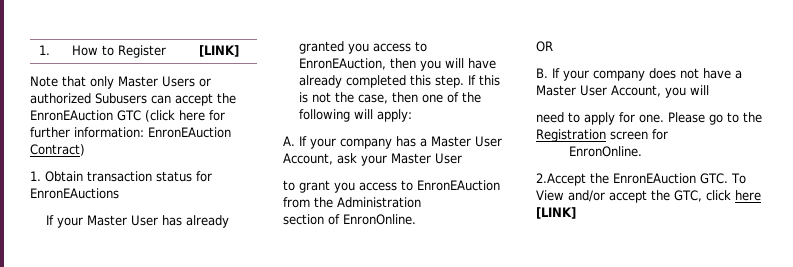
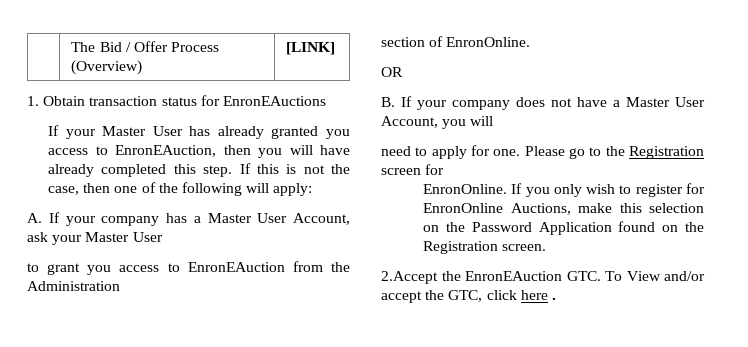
- 1. | How to Register | [LINK]
- Note that only Master Users or authorized Subusers can accept the EnronEAuction GTC (click here for further information: EnronEAuction Contract)
+ | The Bid / Offer Process (Overview) | [LINK]
+ If you only wish to register for EnronOnline Auctions, make this selection on the Password Application found on the Registration screen.
- 2.Accept the EnronEAuction GTC. To View and/or accept the GTC, click here [LINK]
+ 2.Accept the EnronEAuction GTC. To View and/or accept the GTC, click here .

